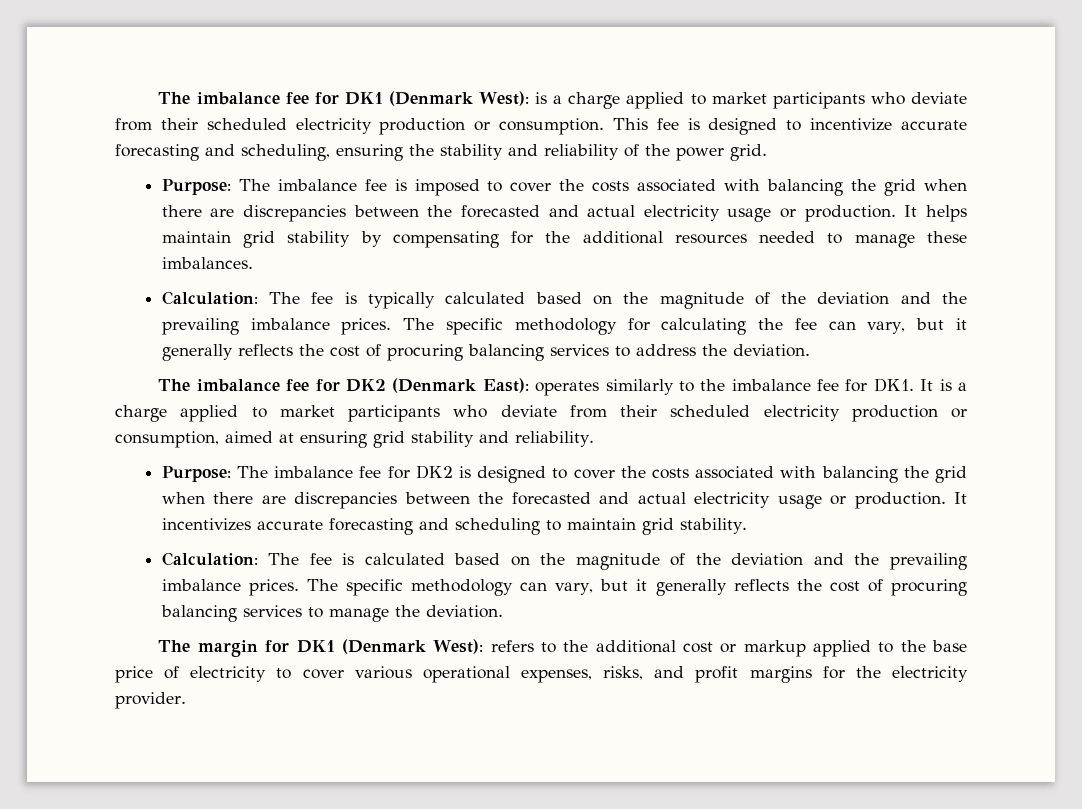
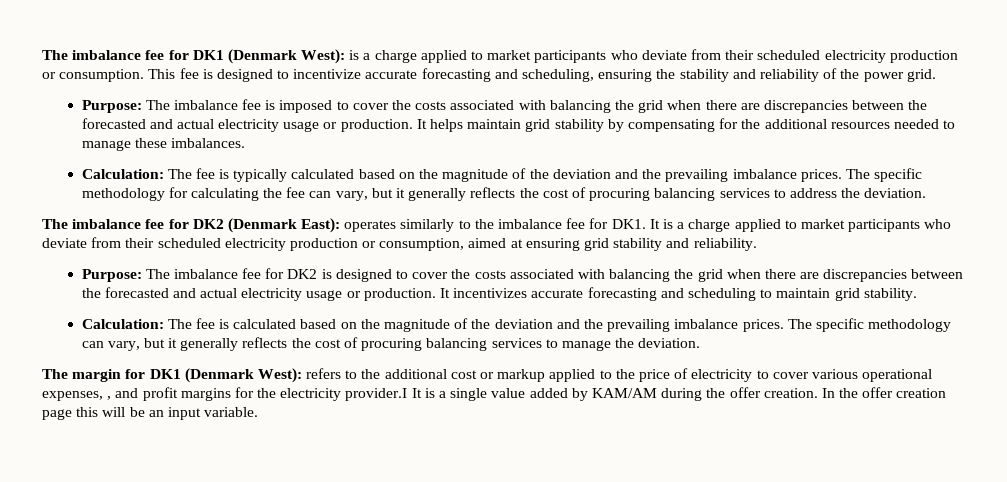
- The margin for DK1 (Denmark West): refers to the additional cost or markup applied to the base price of electricity to cover various operational expenses, risks, and profit margins for the electricity provider.
+ The margin for DK1 (Denmark West): refers to the additional cost or markup applied to the price of electricity to cover various operational expenses, , and profit margins for the electricity provider.I It is a single value added by KAM/AM during the offer creation. In the offer creation page this will be an input variable.

